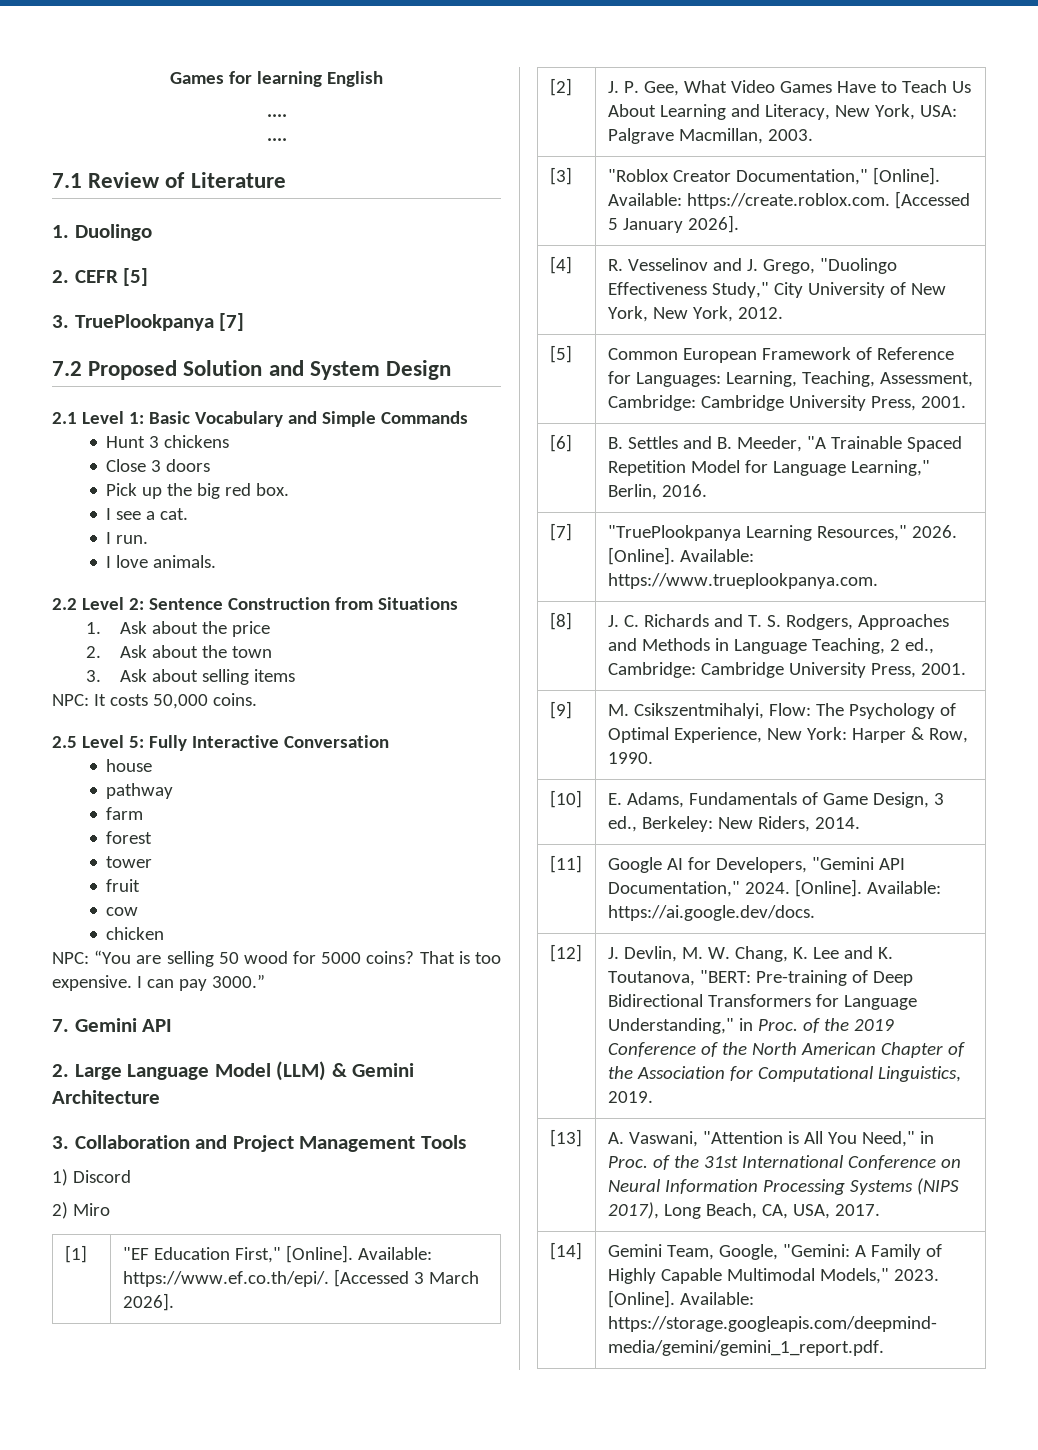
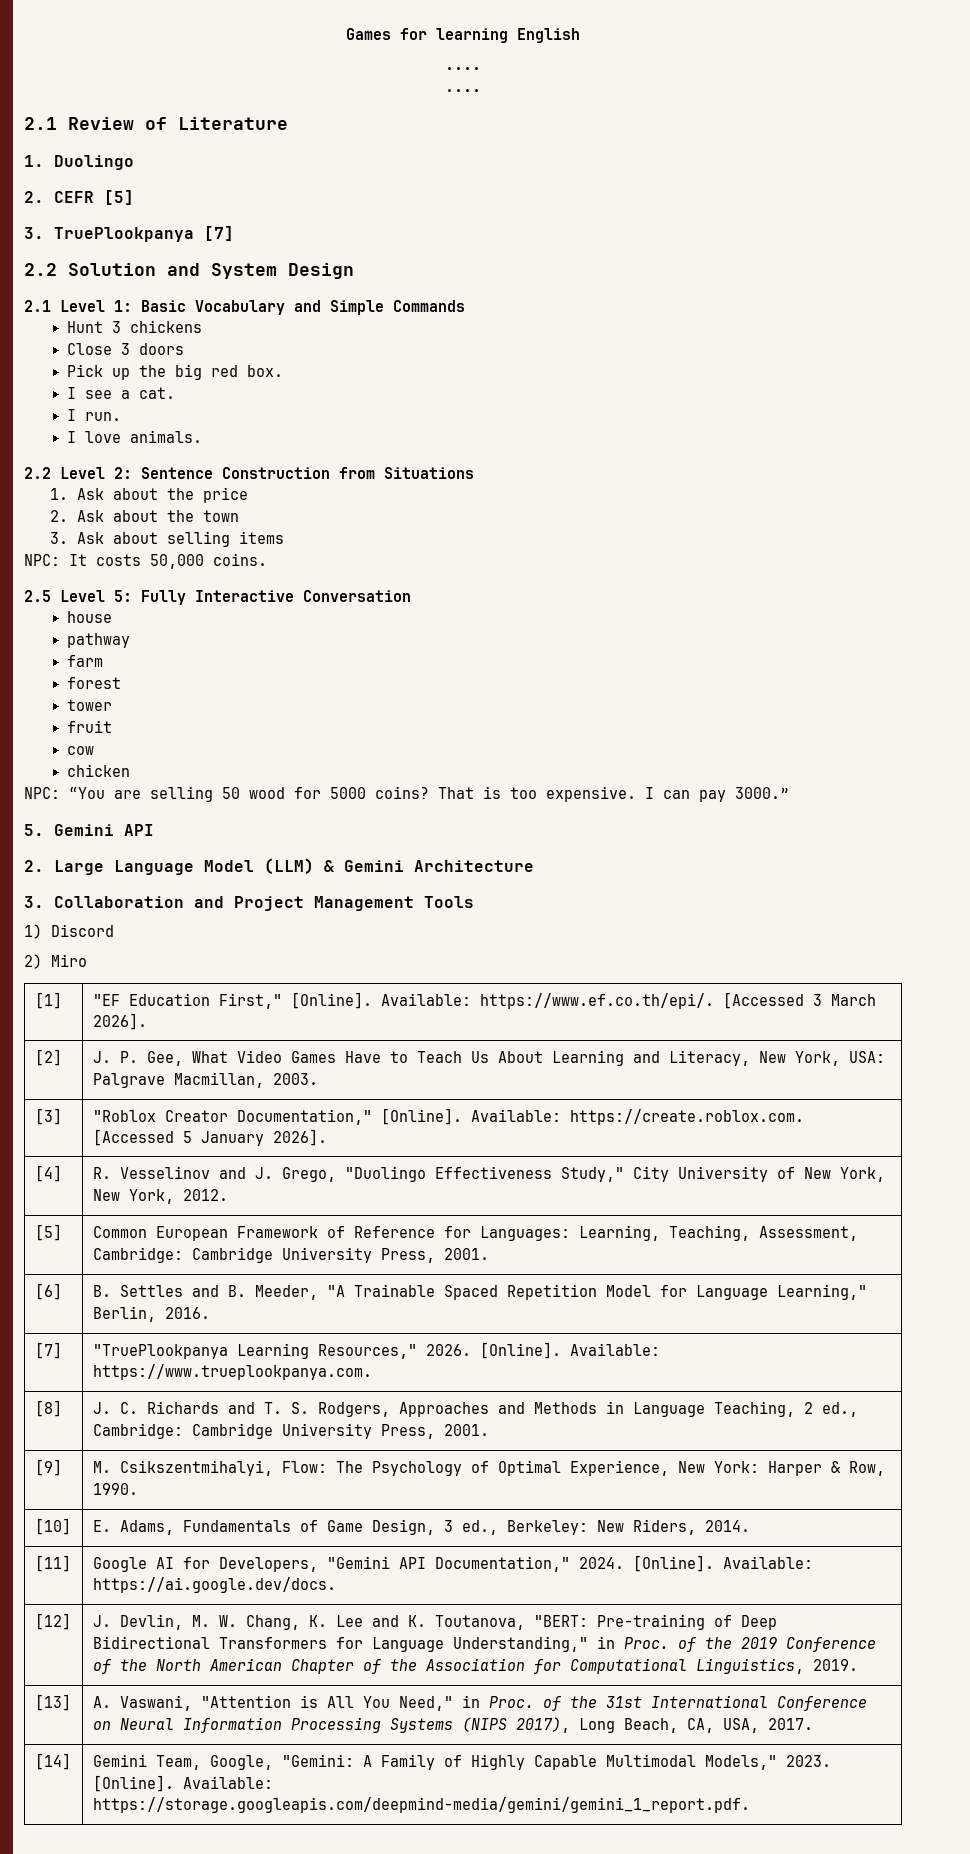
- 7.1 Review of Literature
+ 2.1 Review of Literature
- 7.2 Proposed Solution and System Design
+ 2.2 Solution and System Design
- 7. Gemini API
+ 5. Gemini API

